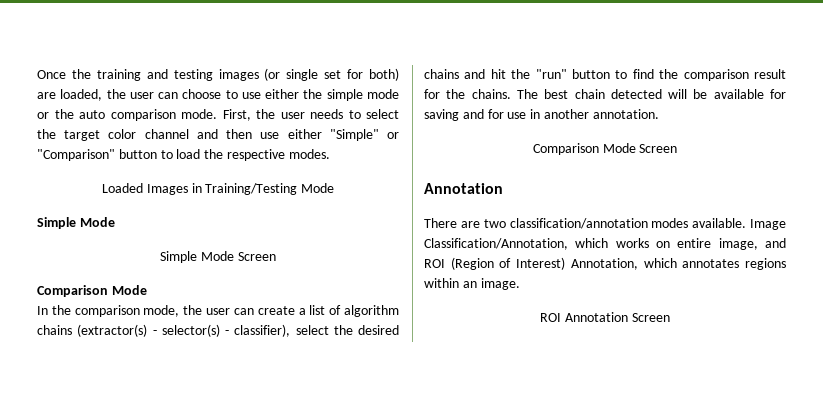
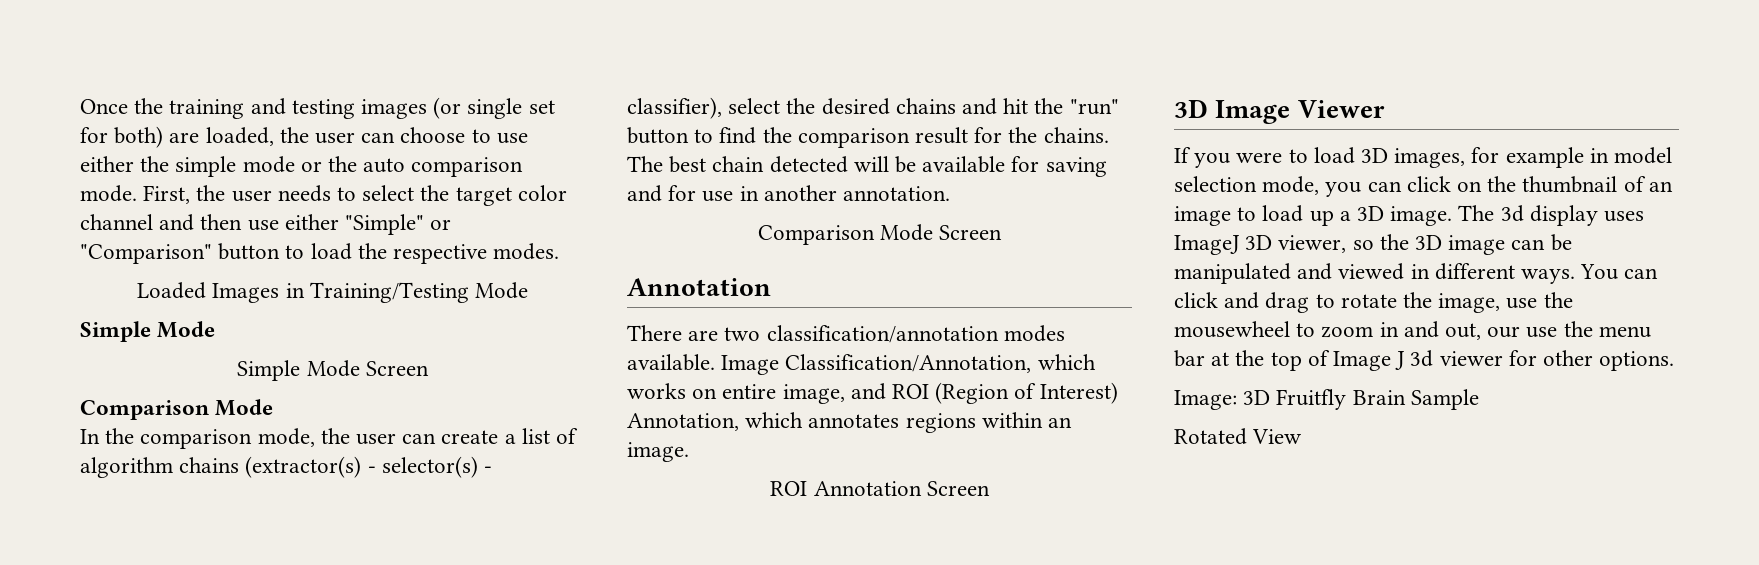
+ 3D Image Viewer
+ If you were to load 3D images, for example in model selection mode, you can click on the thumbnail of an image to load up a 3D image. The 3d display uses ImageJ 3D viewer, so the 3D image can be manipulated and viewed in different ways. You can click and drag to rotate the image, use the mousewheel to zoom in and out, our use the menu bar at the top of Image J 3d viewer for other options.
+ Image: 3D Fruitfly Brain Sample
+ Rotated View

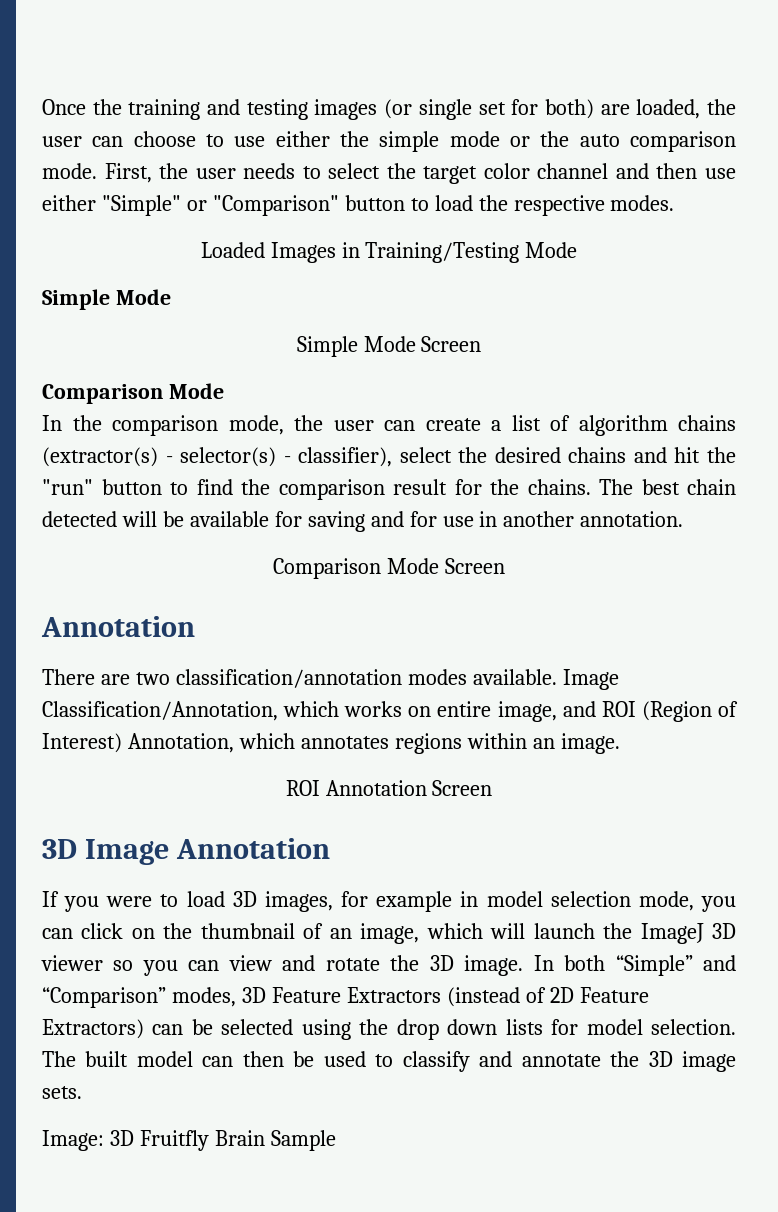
- 3D Image Viewer
+ 3D Image Annotation
- If you were to load 3D images, for example in model selection mode, you can click on the thumbnail of an image to load up a 3D image. The 3d display uses ImageJ 3D viewer, so the 3D image can be manipulated and viewed in different ways. You can click and drag to rotate the image, use the mousewheel to zoom in and out, our use the menu bar at the top of Image J 3d viewer for other options.
+ If you were to load 3D images, for example in model selection mode, you can click on the thumbnail of an image, which will launch the ImageJ 3D viewer so you can view and rotate the 3D image. In both “Simple” and “Comparison” modes, 3D Feature Extractors (instead of 2D Feature Extractors) can be selected using the drop down lists for model selection. The built model can then be used to classify and annotate the 3D image sets.
- Rotated View

